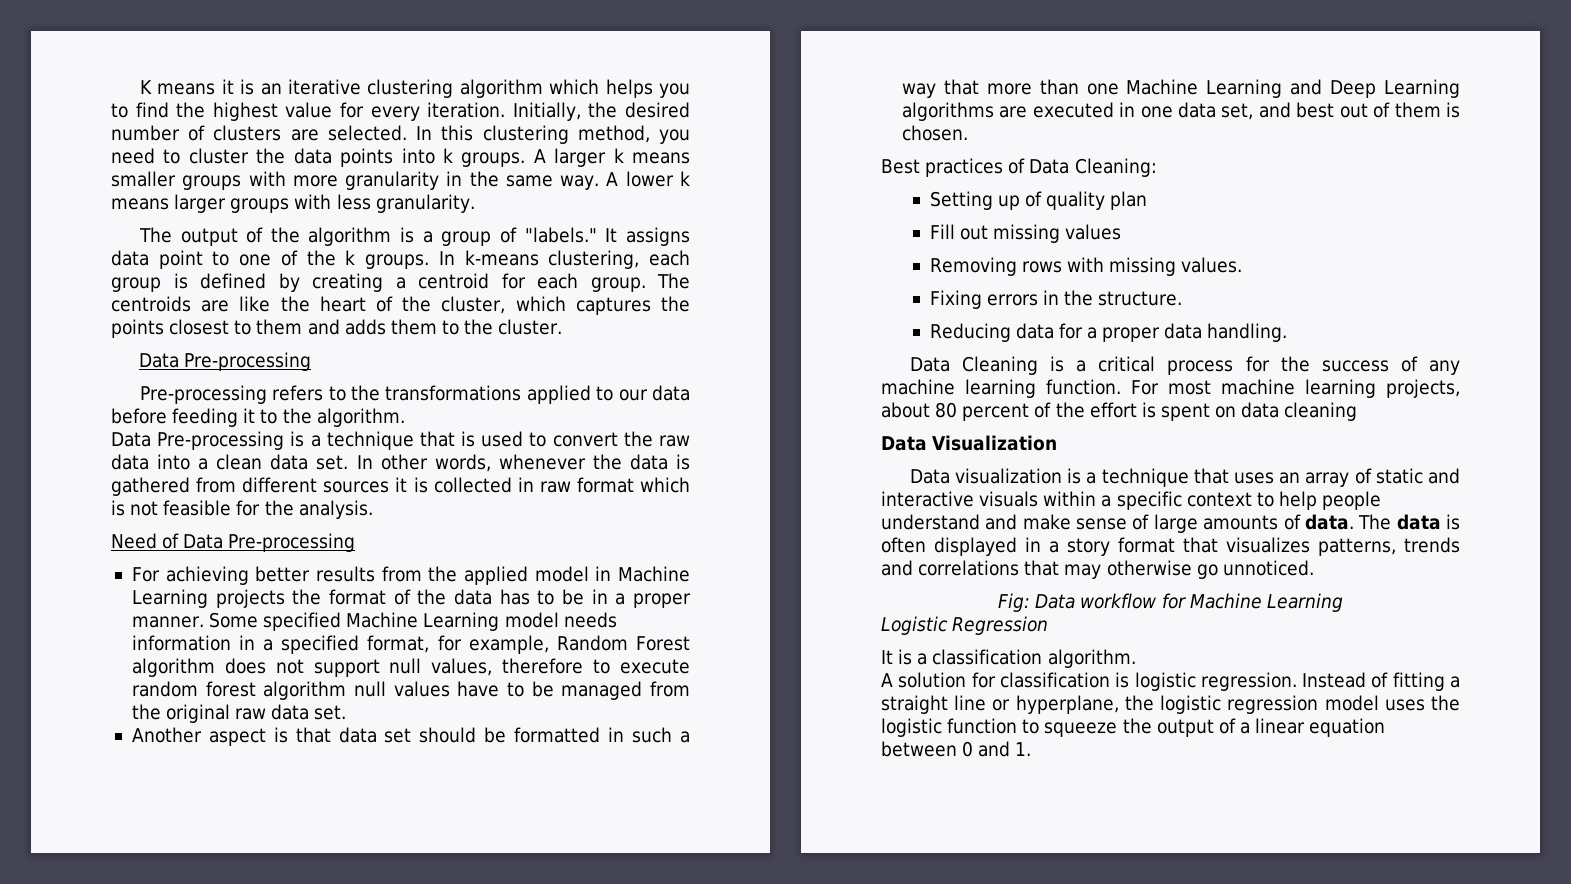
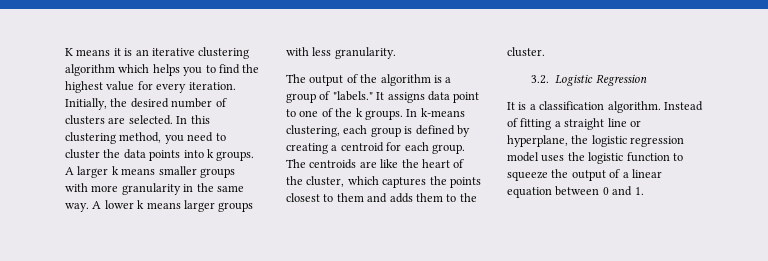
  The centroids are like the heart of the cluster, which captures the points closest to them and adds them to the cluster.
- Data Pre-processing
- Pre-processing refers to the transformations applied to our data before feeding it to the algorithm.
- Data Pre-processing is a technique that is used to convert the raw data into a clean data set. In other words, whenever the data is gathered from different sources it is collected in raw format which is not feasible for the analysis.
- Need of Data Pre-processing
- For achieving better results from the applied model in Machine Learning projects the format of the data has to be in a proper manner. Some specified Machine Learning model needs information in a specified format, for example, Random Forest algorithm does not support null values, therefore to execute random forest algorithm null values have to be managed from the original raw data set.
- Another aspect is that data set should be formatted in such a way that more than one Machine Learning and Deep Learning algorithms are executed in one data set, and best out of them is chosen.
- Best practices of Data Cleaning:
- Setting up of quality plan
- Fill out missing values
- Removing rows with missing values.
- Fixing errors in the structure.
- Reducing data for a proper data handling.
- Data Cleaning is a critical process for the success of any machine learning function. For most machine learning projects, about 80 percent of the effort is spent on data cleaning
- Data Visualization
- Data visualization is a technique that uses an array of static and interactive visuals within a specific context to help people understand and make sense of large amounts of data. The data is often displayed in a story format that visualizes patterns, trends and correlations that may otherwise go unnoticed.
- Fig: Data workflow for Machine Learning
- Logistic Regression
+ 3.2. Logistic Regression
- It is a classification algorithm.
- A solution for classification is logistic regression. Instead of fitting a straight line or hyperplane, the logistic regression model uses the logistic function to squeeze the output of a linear equation between 0 and 1.
+ It is a classification algorithm. Instead of fitting a straight line or hyperplane, the logistic regression model uses the logistic function to squeeze the output of a linear equation between 0 and 1.

